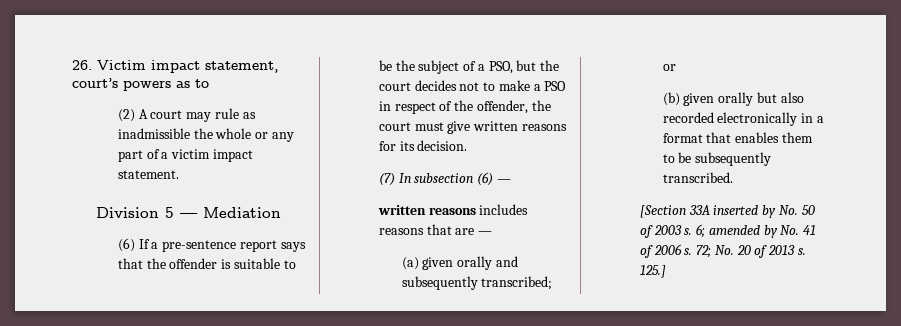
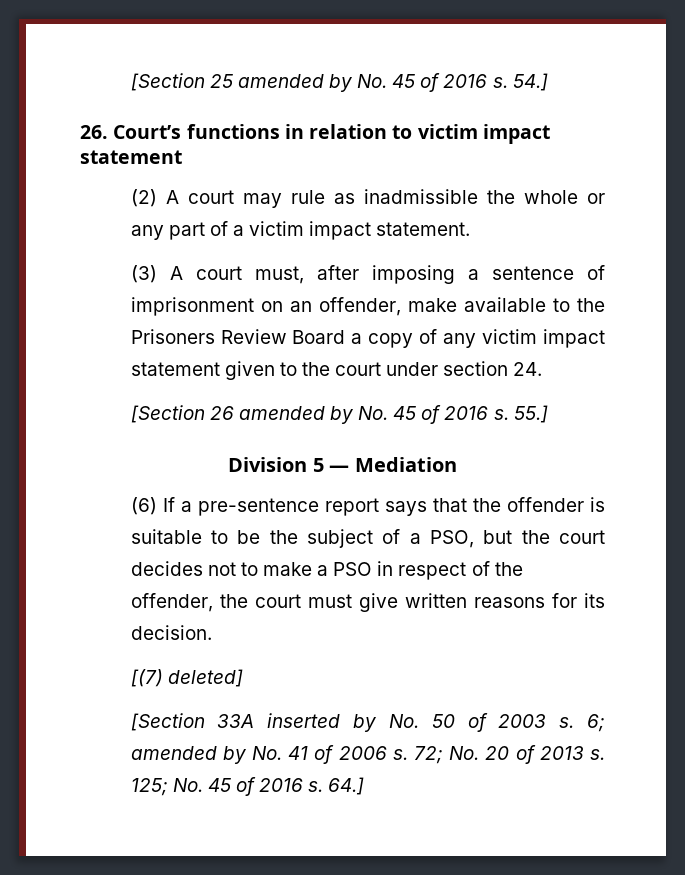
- 26. Victim impact statement, court’s powers as to
+ [Section 25 amended by No. 45 of 2016 s. 54.]
+ 26. Court’s functions in relation to victim impact statement
+ (3) A court must, after imposing a sentence of imprisonment on an offender, make available to the Prisoners Review Board a copy of any victim impact statement given to the court under section 24.
+ [Section 26 amended by No. 45 of 2016 s. 55.]
- (7) In subsection (6) —
- written reasons includes reasons that are —
- (a) given orally and subsequently transcribed; or
- (b) given orally but also recorded electronically in a format that enables them to be subsequently transcribed.
+ [(7) deleted]
- 125.]
+ 125; No. 45 of 2016 s. 64.]

